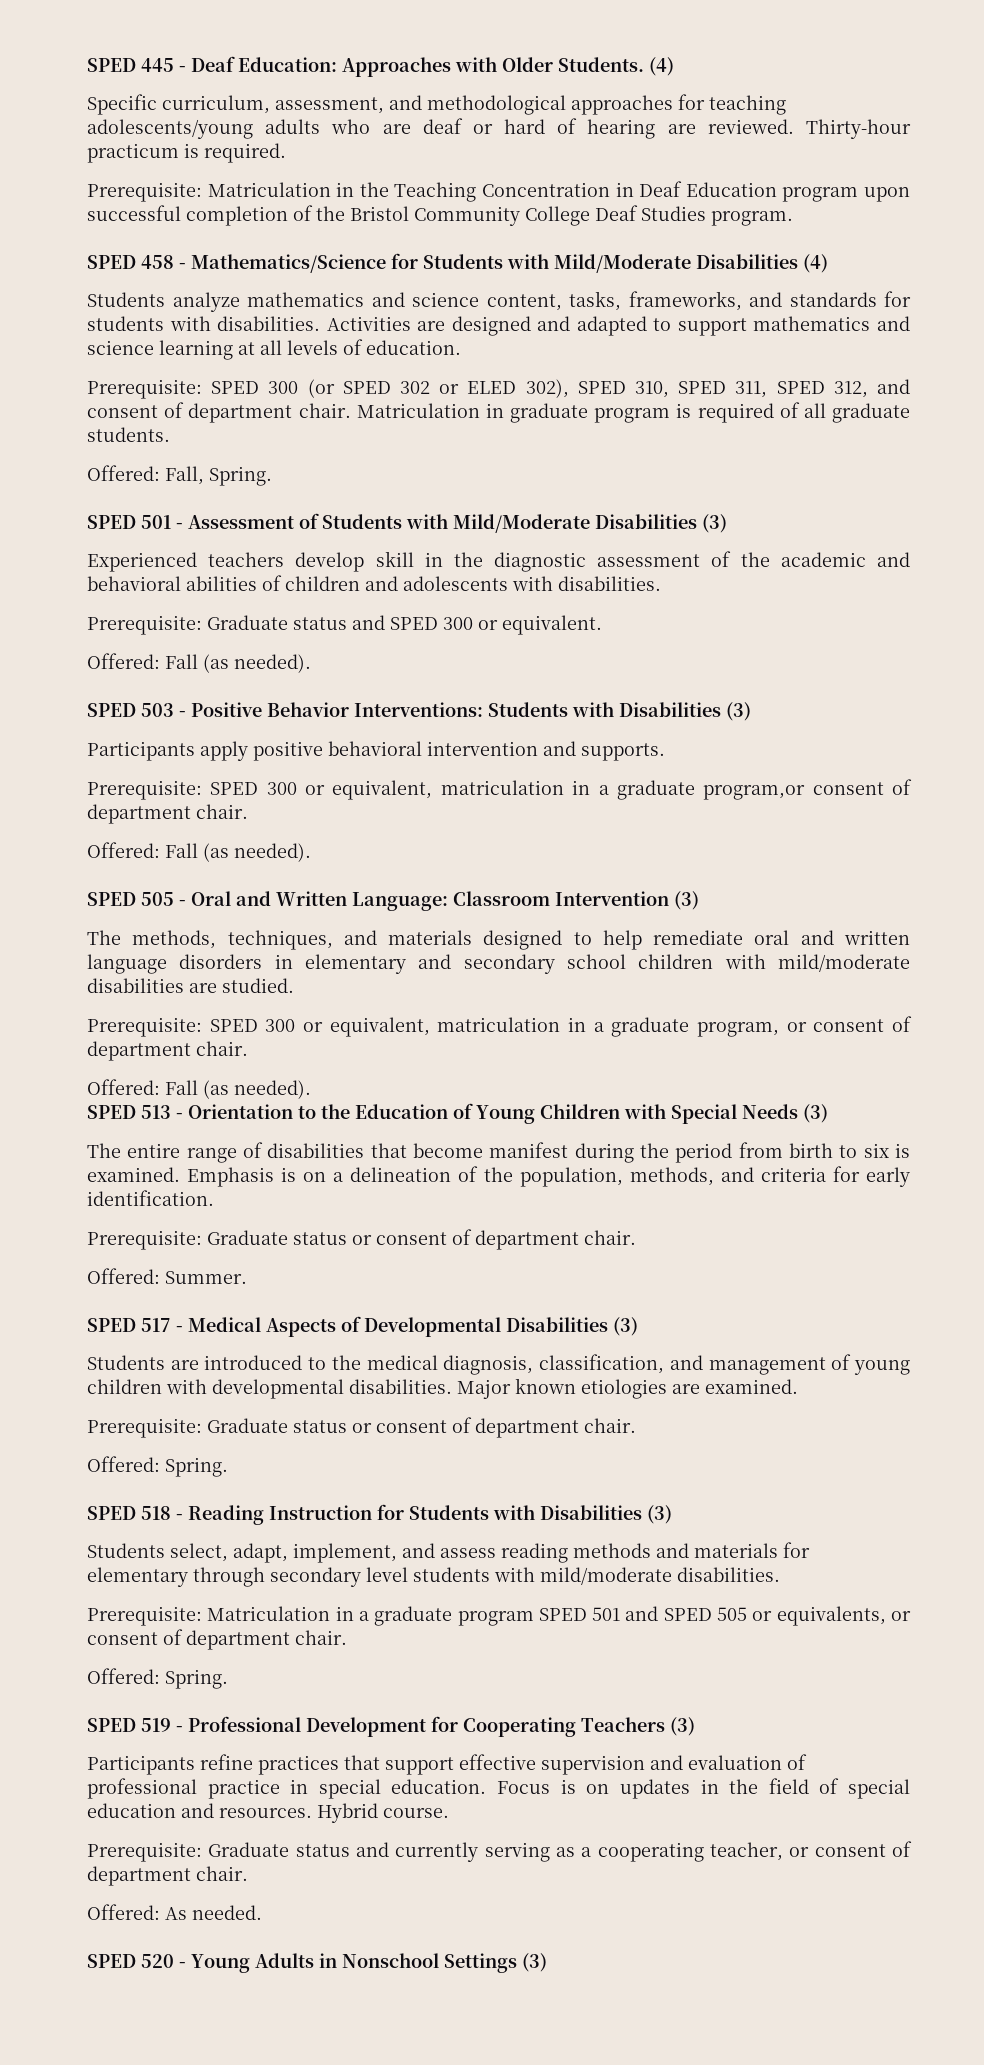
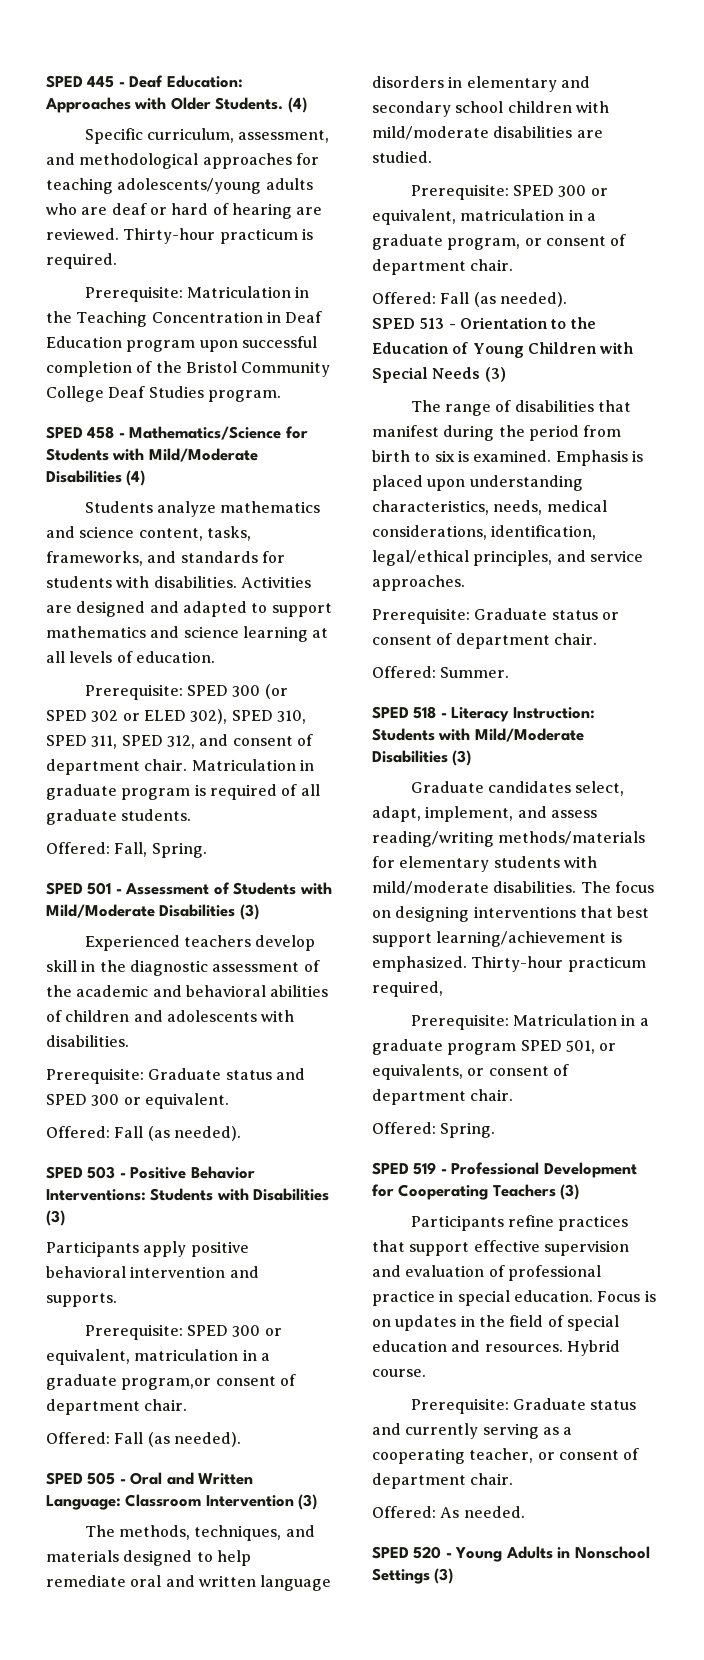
- The entire range of disabilities that become manifest during the period from birth to six is examined.
+ The range of disabilities that manifest during the period from birth to six is examined.
- Emphasis is on a delineation of the population, methods, and criteria for early identification.
+ Emphasis is placed upon understanding characteristics, needs, medical considerations, identification, legal/ethical principles, and service approaches.
- SPED 517 - Medical Aspects of Developmental Disabilities (3)
- Students are introduced to the medical diagnosis, classification, and management of young children with developmental disabilities. Major known etiologies are examined.
- Prerequisite: Graduate status or consent of department chair.
- Offered: Spring.
- SPED 518 - Reading Instruction for Students with Disabilities (3)
- Students select, adapt, implement, and assess reading methods and materials for elementary through secondary level students with mild/moderate disabilities.
+ SPED 518 - Literacy Instruction: Students with Mild/Moderate Disabilities (3)
+ Graduate candidates select, adapt, implement, and assess reading/writing methods/materials for elementary students with mild/moderate disabilities. The focus on designing interventions that best support learning/achievement is emphasized. Thirty-hour practicum required,
- Prerequisite: Matriculation in a graduate program SPED 501 and SPED 505 or equivalents, or consent of department chair.
+ Prerequisite: Matriculation in a graduate program SPED 501, or equivalents, or consent of department chair.

